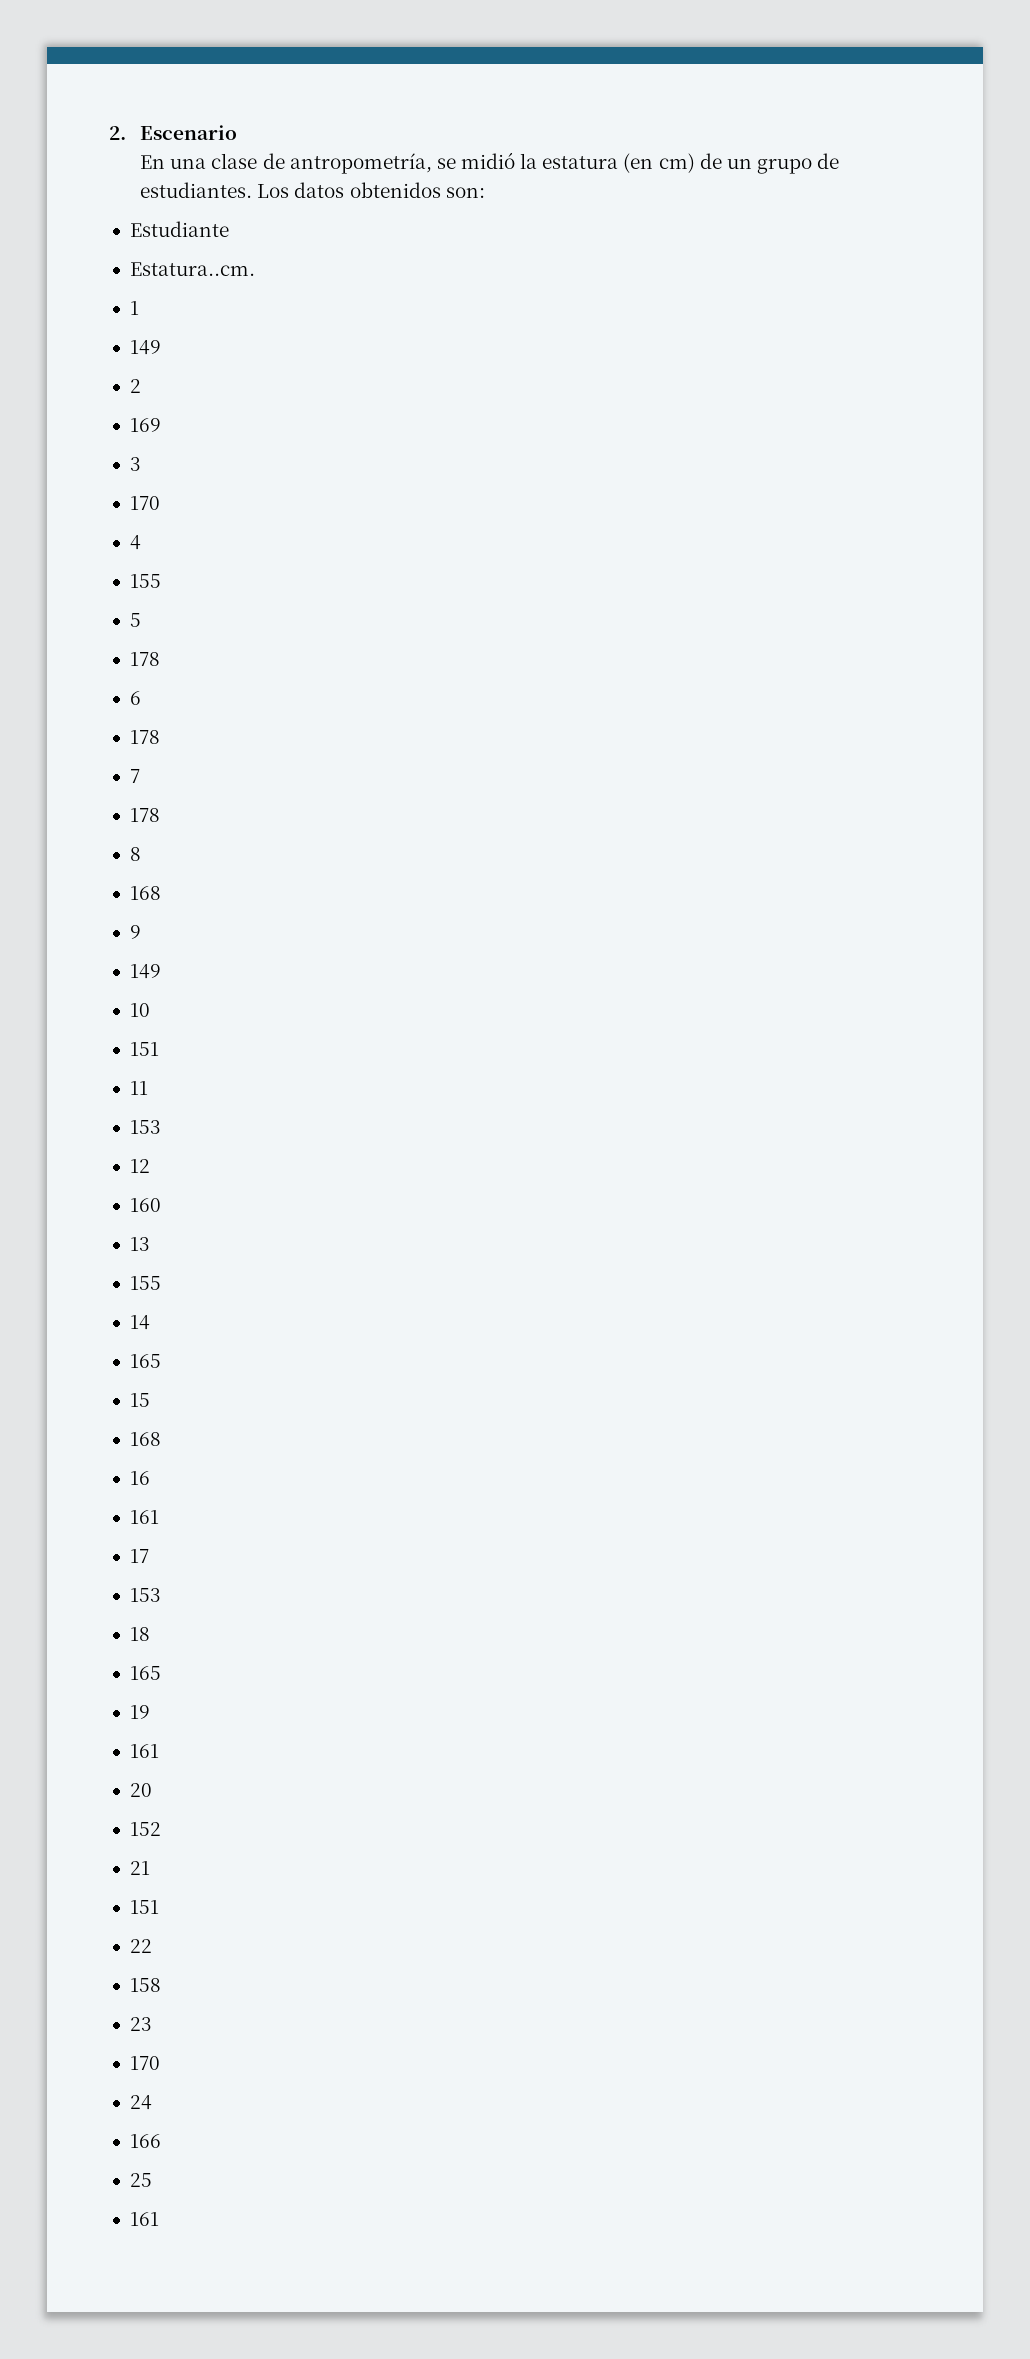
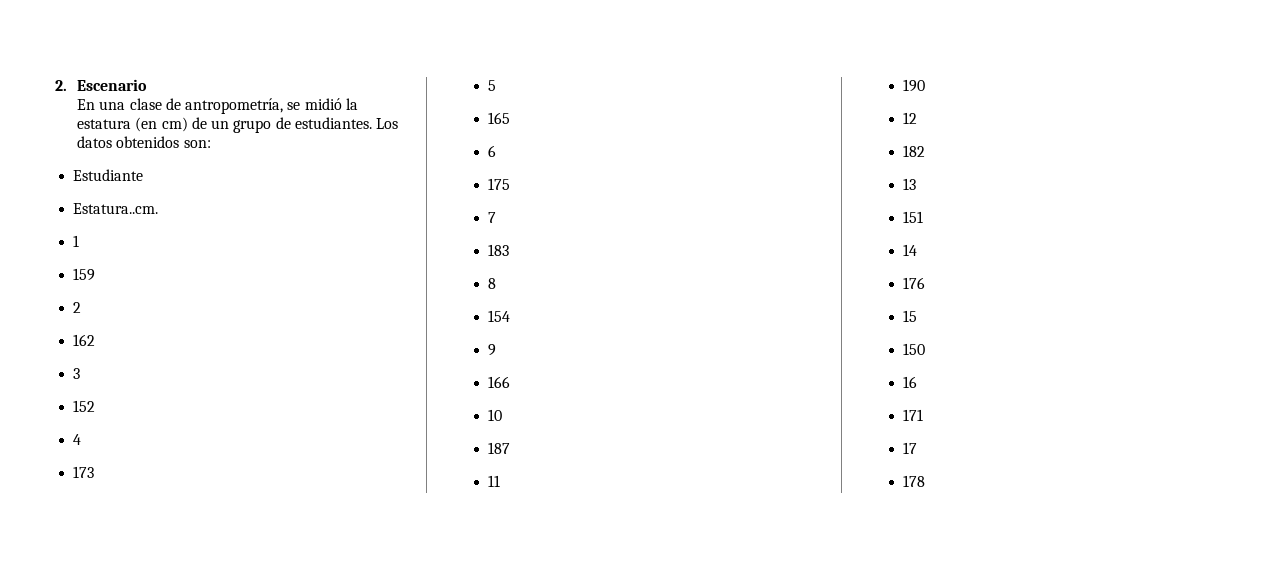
  1
- 149
+ 159
- 169
+ 162
  3
- 170
+ 152
  4
- 155
+ 173
  5
- 178
+ 165
  6
- 178
+ 175
  7
- 178
+ 183
  8
- 168
+ 154
  9
- 149
+ 166
  10
- 151
+ 187
  11
- 153
+ 190
- 160
+ 182
  13
- 155
+ 151
  14
- 165
+ 176
  15
- 168
+ 150
  16
- 161
+ 171
  17
- 153
- 18
- 165
- 19
- 161
- 20
- 152
- 21
- 151
- 22
- 158
- 23
- 170
- 24
- 166
- 25
- 161
+ 178

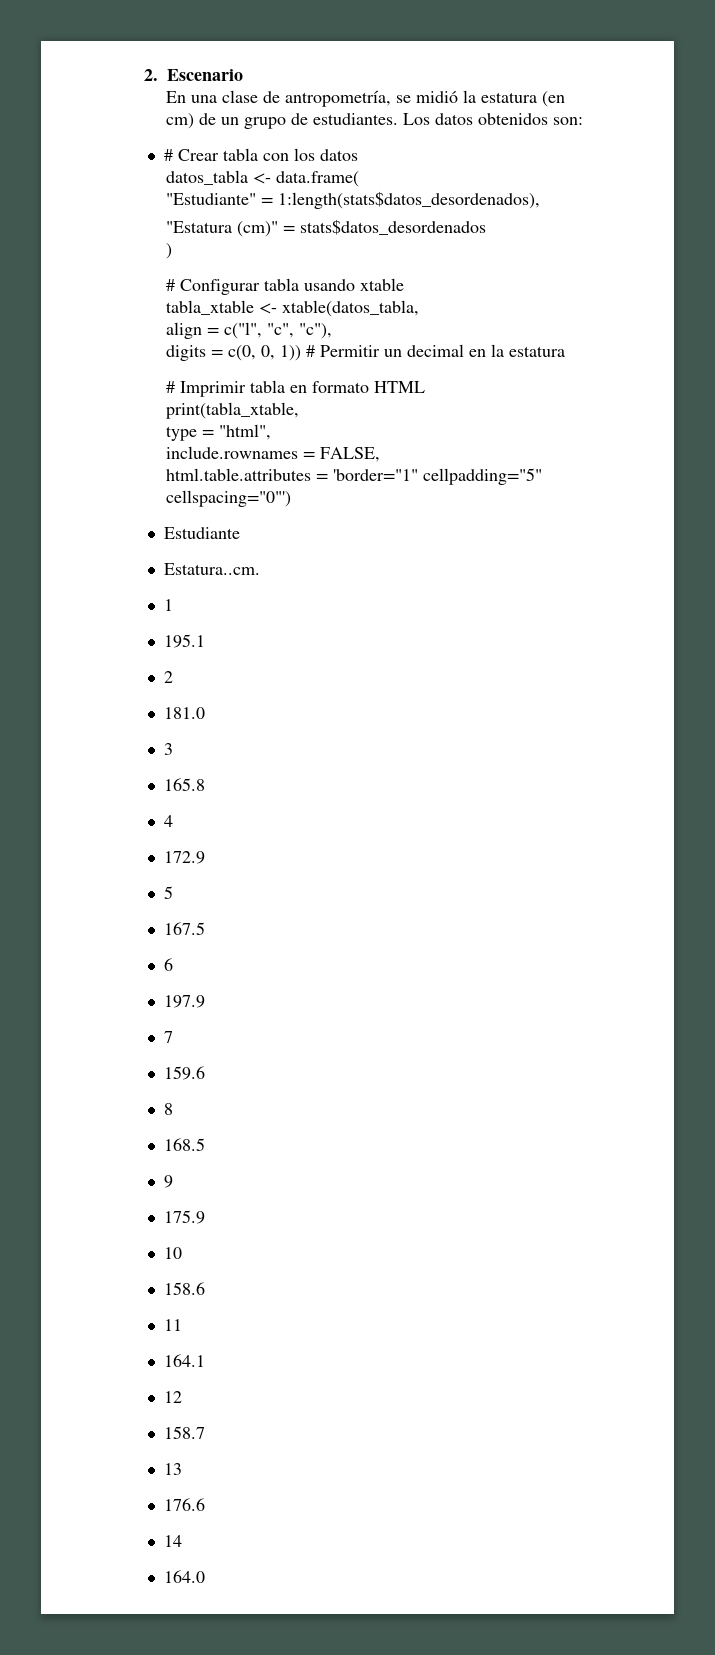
+ # Crear tabla con los datos
+ datos_tabla <- data.frame(
+ "Estudiante" = 1:length(stats$datos_desordenados),
+ "Estatura (cm)" = stats$datos_desordenados
+ )
+ # Configurar tabla usando xtable
+ tabla_xtable <- xtable(datos_tabla,
+ align = c("l", "c", "c"),
+ digits = c(0, 0, 1)) # Permitir un decimal en la estatura
+ # Imprimir tabla en formato HTML
+ print(tabla_xtable,
+ type = "html",
+ include.rownames = FALSE,
+ html.table.attributes = 'border="1" cellpadding="5" cellspacing="0"')
- 159
+ 195.1
- 162
+ 181.0
- 152
+ 165.8
- 173
+ 172.9
- 165
+ 167.5
- 175
+ 197.9
- 183
+ 159.6
- 154
+ 168.5
- 166
+ 175.9
- 187
+ 158.6
- 190
+ 164.1
- 182
+ 158.7
- 151
+ 176.6
- 176
- 15
- 150
- 16
- 171
- 17
- 178
+ 164.0

